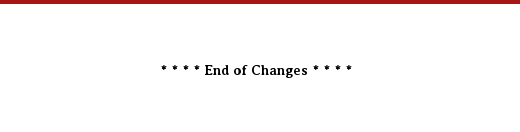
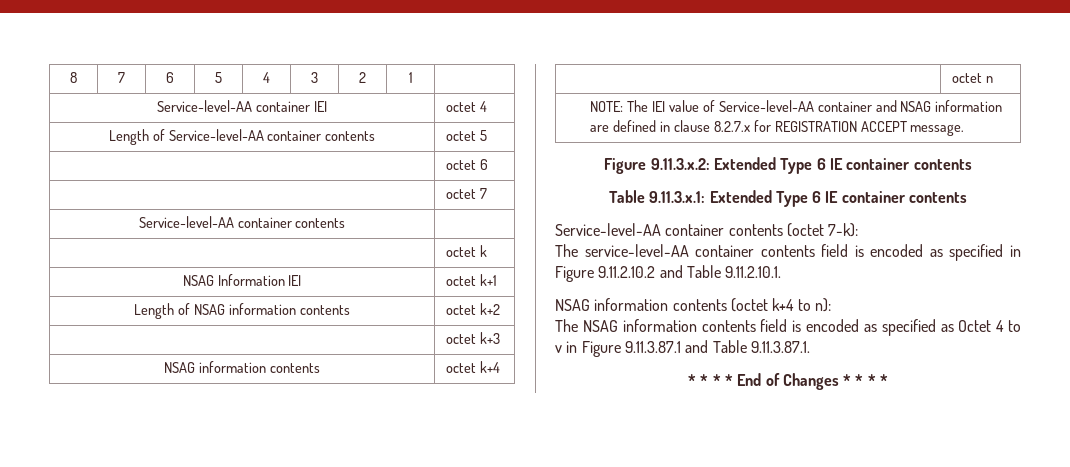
+ 8 | 7 | 6 | 5 | 4 | 3 | 2 | 1 |
+ Service-level-AA container IEI | octet 4
+ Length of Service-level-AA container contents | octet 5
+ | octet 6
+ | octet 7
+ Service-level-AA container contents |
+ | octet k
+ NSAG Information IEI | octet k+1
+ Length of NSAG information contents | octet k+2
+ | octet k+3
+ NSAG information contents | octet k+4
+ | octet n
+ NOTE: The IEI value of Service-level-AA container and NSAG information are defined in clause 8.2.7.x for REGISTRATION ACCEPT message.
+ Figure 9.11.3.x.2: Extended Type 6 IE container contents
+ Table 9.11.3.x.1: Extended Type 6 IE container contents
+ Service-level-AA container contents (octet 7-k):
+ The service-level-AA container contents field is encoded as specified in Figure 9.11.2.10.2 and Table 9.11.2.10.1.
+ NSAG information contents (octet k+4 to n):
+ The NSAG information contents field is encoded as specified as Octet 4 to v in Figure 9.11.3.87.1 and Table 9.11.3.87.1.

